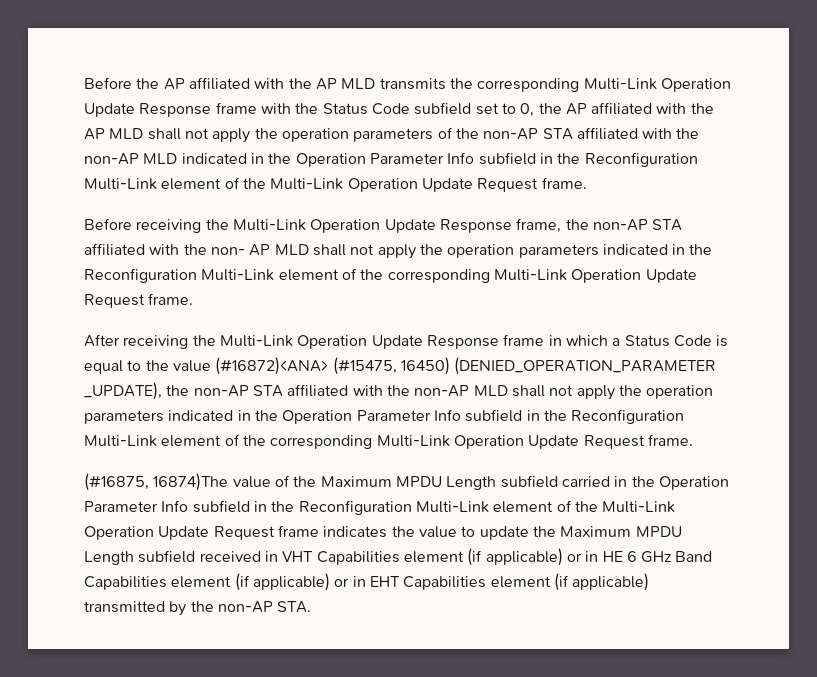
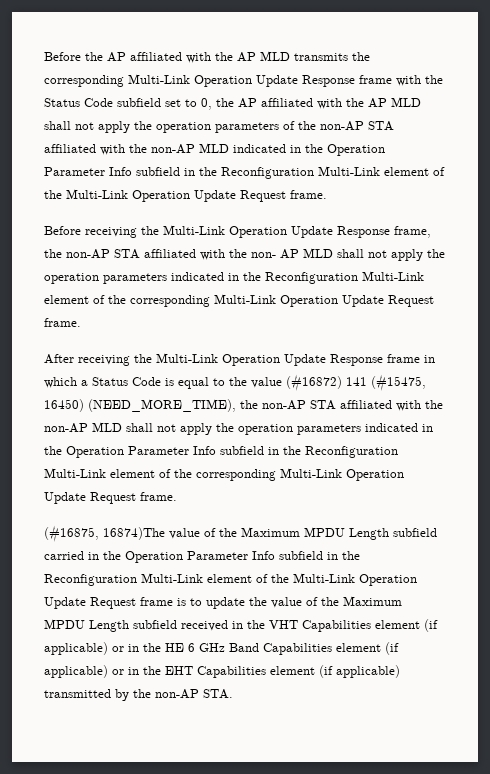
- After receiving the Multi-Link Operation Update Response frame in which a Status Code is equal to the value (#16872)<ANA> (#15475, 16450) (DENIED_OPERATION_PARAMETER _UPDATE), the non-AP STA affiliated with the non-AP MLD shall not apply the operation parameters indicated in the Operation Parameter Info subfield in the Reconfiguration Multi-Link element of the corresponding Multi-Link Operation Update Request frame.
+ After receiving the Multi-Link Operation Update Response frame in which a Status Code is equal to the value (#16872) 141 (#15475, 16450) (NEED_MORE_TIME), the non-AP STA affiliated with the non-AP MLD shall not apply the operation parameters indicated in the Operation Parameter Info subfield in the Reconfiguration Multi-Link element of the corresponding Multi-Link Operation Update Request frame.
- (#16875, 16874)The value of the Maximum MPDU Length subfield carried in the Operation Parameter Info subfield in the Reconfiguration Multi-Link element of the Multi-Link Operation Update Request frame indicates the value to update the Maximum MPDU Length subfield received in VHT Capabilities element (if applicable) or in HE 6 GHz Band Capabilities element (if applicable) or in EHT Capabilities element (if applicable) transmitted by the non-AP STA.
+ (#16875, 16874)The value of the Maximum MPDU Length subfield carried in the Operation Parameter Info subfield in the Reconfiguration Multi-Link element of the Multi-Link Operation Update Request frame is to update the value of the Maximum MPDU Length subfield received in the VHT Capabilities element (if applicable) or in the HE 6 GHz Band Capabilities element (if applicable) or in the EHT Capabilities element (if applicable) transmitted by the non-AP STA.

